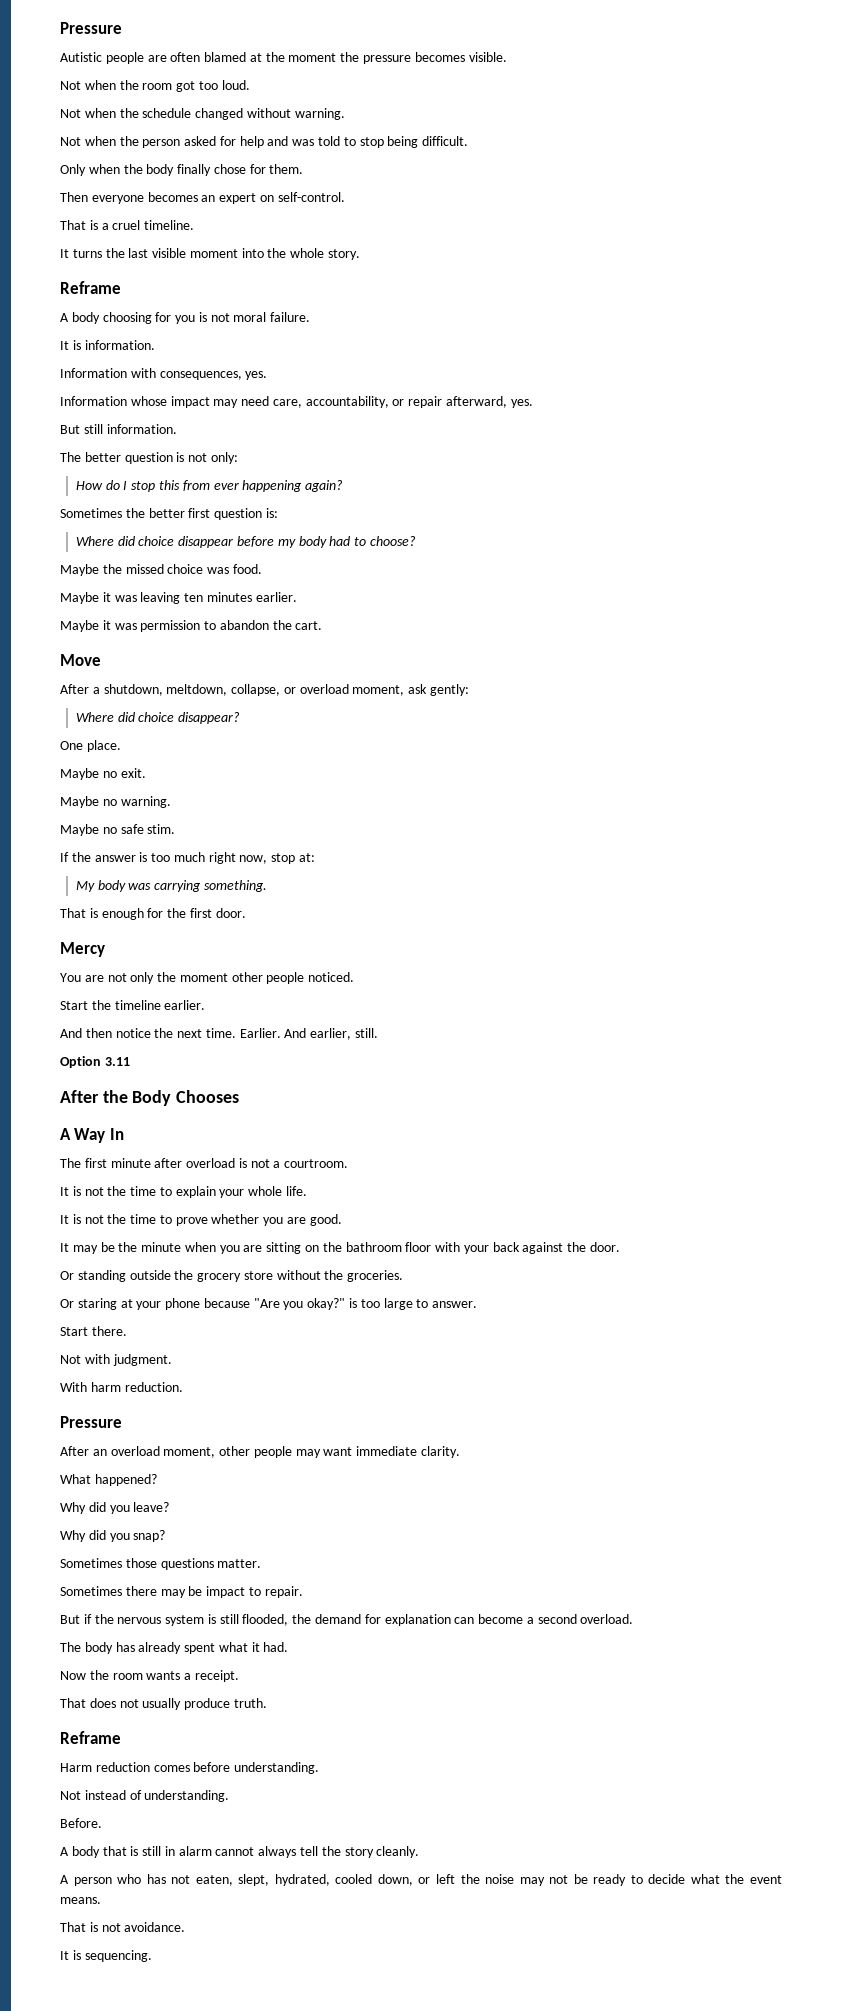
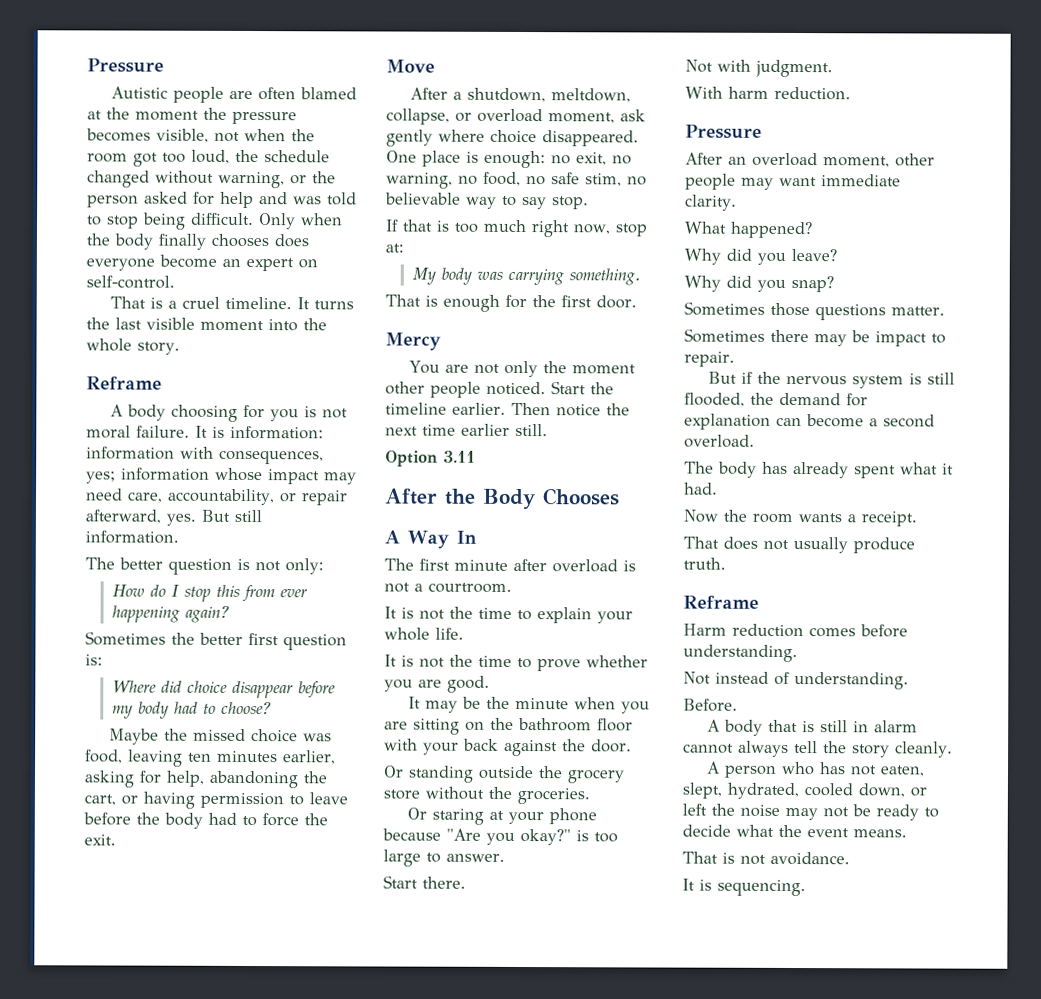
- Autistic people are often blamed at the moment the pressure becomes visible.
- Not when the room got too loud.
- Not when the schedule changed without warning.
- Not when the person asked for help and was told to stop being difficult.
- Only when the body finally chose for them.
- Then everyone becomes an expert on self-control.
+ Autistic people are often blamed at the moment the pressure becomes visible, not when the room got too loud, the schedule changed without warning, or the person asked for help and was told to stop being difficult. Only when the body finally chooses does everyone become an expert on self-control.
- That is a cruel timeline.
- It turns the last visible moment into the whole story.
+ That is a cruel timeline. It turns the last visible moment into the whole story.
- A body choosing for you is not moral failure.
- It is information.
- Information with consequences, yes.
- Information whose impact may need care, accountability, or repair afterward, yes.
- But still information.
+ A body choosing for you is not moral failure. It is information: information with consequences, yes; information whose impact may need care, accountability, or repair afterward, yes. But still information.
- Maybe the missed choice was food.
- Maybe it was leaving ten minutes earlier.
- Maybe it was permission to abandon the cart.
+ Maybe the missed choice was food, leaving ten minutes earlier, asking for help, abandoning the cart, or having permission to leave before the body had to force the exit.
- After a shutdown, meltdown, collapse, or overload moment, ask gently:
- Where did choice disappear?
- One place.
- Maybe no exit.
- Maybe no warning.
- Maybe no safe stim.
+ After a shutdown, meltdown, collapse, or overload moment, ask gently where choice disappeared. One place is enough: no exit, no warning, no food, no safe stim, no believable way to say stop.
- If the answer is too much right now, stop at:
+ If that is too much right now, stop at:
- You are not only the moment other people noticed.
- Start the timeline earlier.
- And then notice the next time. Earlier. And earlier, still.
+ You are not only the moment other people noticed. Start the timeline earlier. Then notice the next time earlier still.

